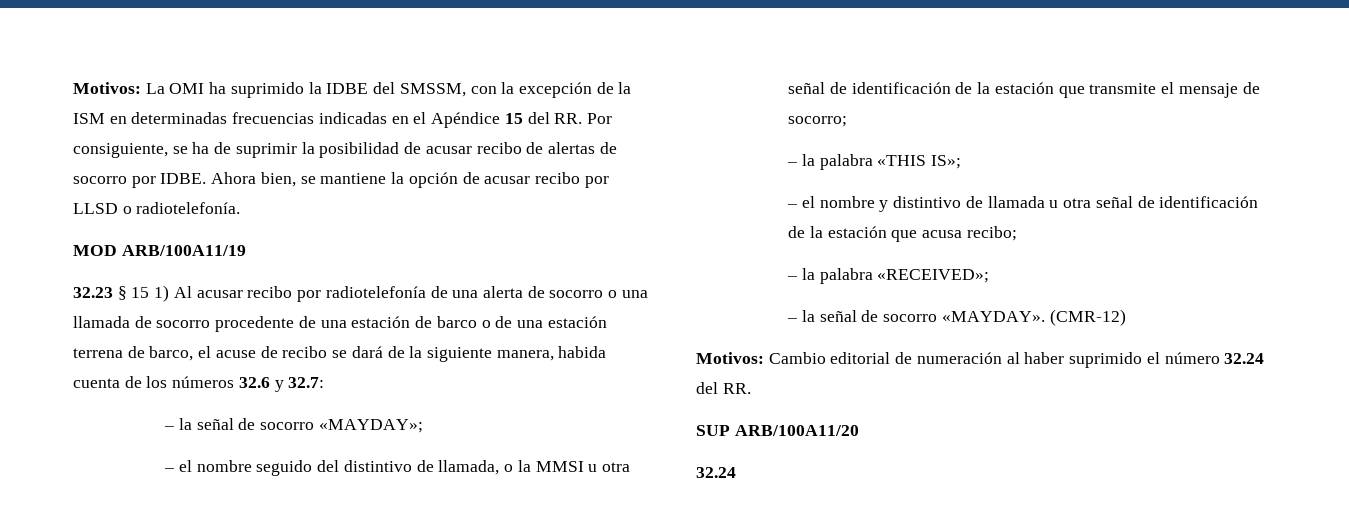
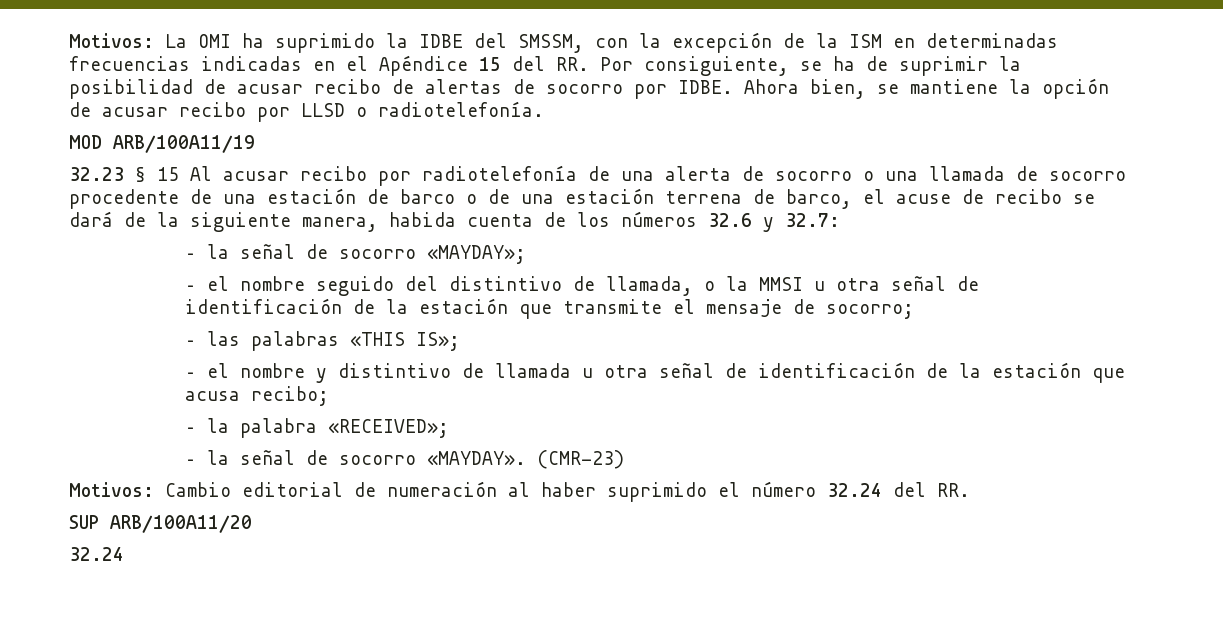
- 32.23 § 15 1) Al acusar recibo por radiotelefonía de una alerta de socorro o una llamada de socorro procedente de una estación de barco o de una estación terrena de barco, el acuse de recibo se dará de la siguiente manera, habida cuenta de los números 32.6 y 32.7:
+ 32.23 § 15 Al acusar recibo por radiotelefonía de una alerta de socorro o una llamada de socorro procedente de una estación de barco o de una estación terrena de barco, el acuse de recibo se dará de la siguiente manera, habida cuenta de los números 32.6 y 32.7:
- – la palabra «THIS IS»;
+ – las palabras «THIS IS»;
- (CMR-12)
+ (CMR-23)

